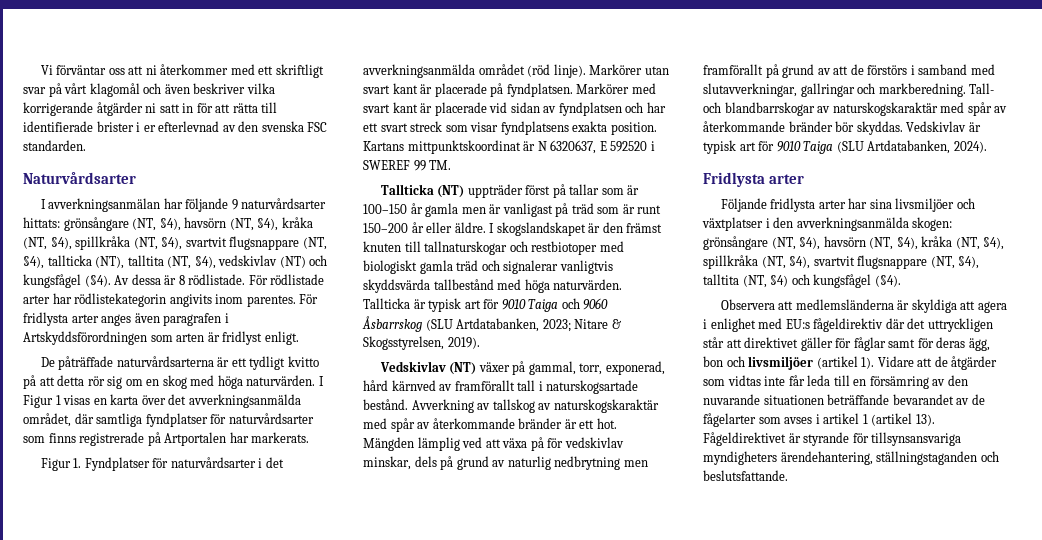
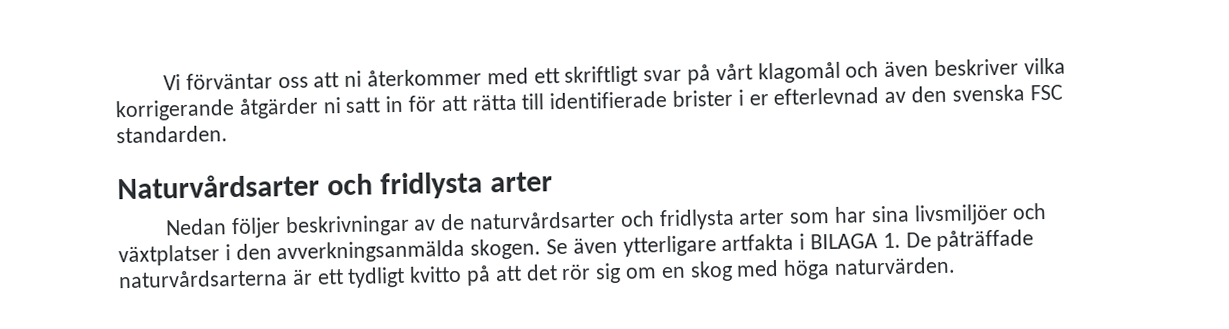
- Naturvårdsarter
- I avverkningsanmälan har följande 9 naturvårdsarter hittats: grönsångare (NT, §4), havsörn (NT, §4), kråka (NT, §4), spillkråka (NT, §4), svartvit flugsnappare (NT, §4), tallticka (NT), talltita (NT, §4), vedskivlav (NT) och kungsfågel (§4). Av dessa är 8 rödlistade. För rödlistade arter har rödlistekategorin angivits inom parentes. För fridlysta arter anges även paragrafen i Artskyddsförordningen som arten är fridlyst enligt.
- De påträffade naturvårdsarterna är ett tydligt kvitto på att detta rör sig om en skog med höga naturvärden. I Figur 1 visas en karta över det avverkningsanmälda området, där samtliga fyndplatser för naturvårdsarter som finns registrerade på Artportalen har markerats.
- Figur 1. Fyndplatser för naturvårdsarter i det avverkningsanmälda området (röd linje). Markörer utan svart kant är placerade på fyndplatsen. Markörer med svart kant är placerade vid sidan av fyndplatsen och har ett svart streck som visar fyndplatsens exakta position. Kartans mittpunktskoordinat är N 6320637, E 592520 i SWEREF 99 TM.
- Tallticka (NT) uppträder först på tallar som är 100–150 år gamla men är vanligast på träd som är runt 150–200 år eller äldre. I skogslandskapet är den främst knuten till tallnaturskogar och restbiotoper med biologiskt gamla träd och signalerar vanligtvis skyddsvärda tallbestånd med höga naturvärden. Tallticka är typisk art för 9010 Taiga och 9060 Åsbarrskog (SLU Artdatabanken, 2023; Nitare & Skogsstyrelsen, 2019).
- Vedskivlav (NT) växer på gammal, torr, exponerad, hård kärnved av framförallt tall i naturskogsartade bestånd. Avverkning av tallskog av naturskogskaraktär med spår av återkommande bränder är ett hot. Mängden lämplig ved att växa på för vedskivlav minskar, dels på grund av naturlig nedbrytning men framförallt på grund av att de förstörs i samband med slutavverkningar, gallringar och markberedning. Tall- och blandbarrskogar av naturskogskaraktär med spår av återkommande bränder bör skyddas. Vedskivlav är typisk art för 9010 Taiga (SLU Artdatabanken, 2024).
- Fridlysta arter
- Följande fridlysta arter har sina livsmiljöer och växtplatser i den avverkningsanmälda skogen: grönsångare (NT, §4), havsörn (NT, §4), kråka (NT, §4), spillkråka (NT, §4), svartvit flugsnappare (NT, §4), talltita (NT, §4) och kungsfågel (§4).
- Observera att medlemsländerna är skyldiga att agera i enlighet med EU:s fågeldirektiv där det uttryckligen står att direktivet gäller för fåglar samt för deras ägg, bon och livsmiljöer (artikel 1). Vidare att de åtgärder som vidtas inte får leda till en försämring av den nuvarande situationen beträffande bevarandet av de fågelarter som avses i artikel 1 (artikel 13). Fågeldirektivet är styrande för tillsynsansvariga myndigheters ärendehantering, ställningstaganden och beslutsfattande.
+ Naturvårdsarter och fridlysta arter
+ Nedan följer beskrivningar av de naturvårdsarter och fridlysta arter som har sina livsmiljöer och växtplatser i den avverkningsanmälda skogen. Se även ytterligare artfakta i BILAGA 1. De påträffade naturvårdsarterna är ett tydligt kvitto på att det rör sig om en skog med höga naturvärden.

